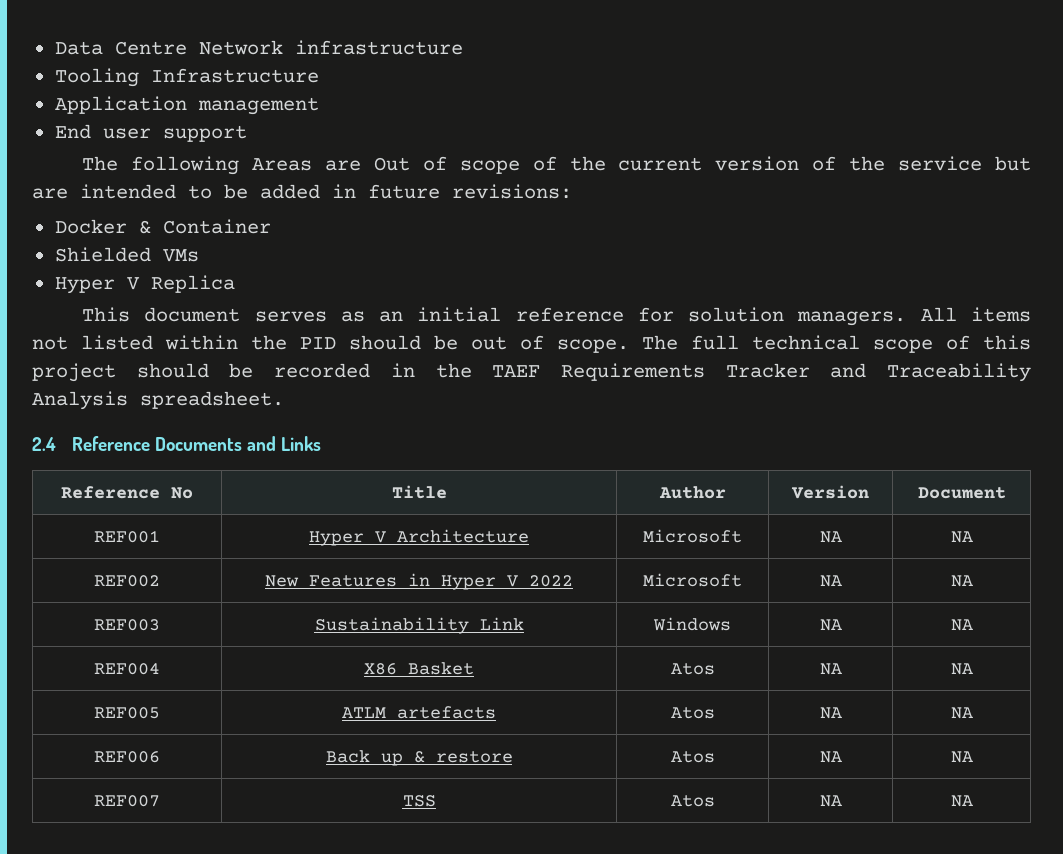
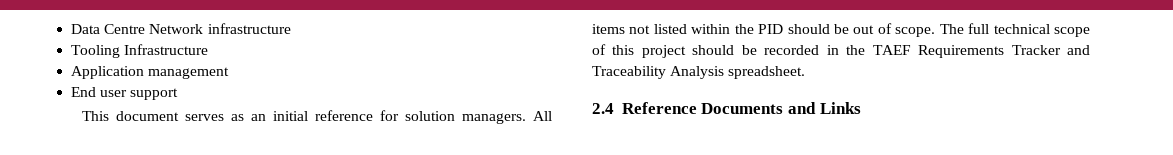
- The following Areas are Out of scope of the current version of the service but are intended to be added in future revisions:
- Docker & Container
- Shielded VMs
- Hyper V Replica
- Reference No | Title | Author | Version | Document
- REF001 | Hyper V Architecture | Microsoft | NA | NA
- REF002 | New Features in Hyper V 2022 | Microsoft | NA | NA
- REF003 | Sustainability Link | Windows | NA | NA
- REF004 | X86 Basket | Atos | NA | NA
- REF005 | ATLM artefacts | Atos | NA | NA
- REF006 | Back up & restore | Atos | NA | NA
- REF007 | TSS | Atos | NA | NA

